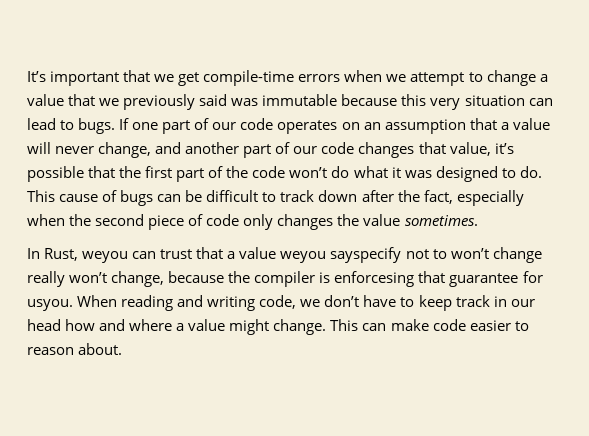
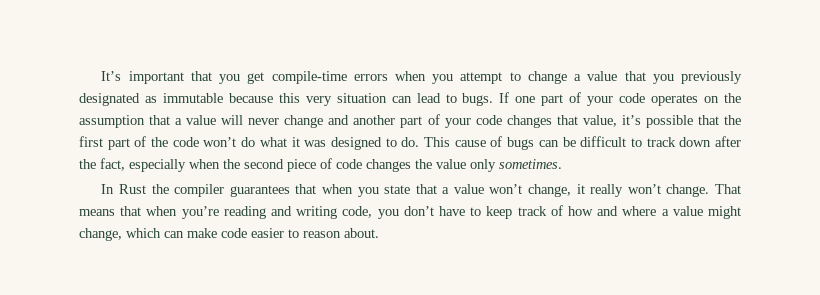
- It’s important that we get compile-time errors when we attempt to change a value that we previously said was immutable because this very situation can lead to bugs.
+ It’s important that you get compile-time errors when you attempt to change a value that you previously designated as immutable because this very situation can lead to bugs.
- If one part of our code operates on an assumption that a value will never change, and another part of our code changes that value, it’s possible that the first part of the code won’t do what it was designed to do.
+ If one part of your code operates on the assumption that a value will never change and another part of your code changes that value, it’s possible that the first part of the code won’t do what it was designed to do.
- This cause of bugs can be difficult to track down after the fact, especially when the second piece of code only changes the value sometimes.
+ This cause of bugs can be difficult to track down after the fact, especially when the second piece of code changes the value only sometimes.
- In Rust, weyou can trust that a value weyou sayspecify not to won’t change really won’t change, because the compiler is enforcesing that guarantee for usyou. When reading and writing code, we don’t have to keep track in our head how and where a value might change. This can make code easier to reason about.
+ In Rust the compiler guarantees that when you state that a value won’t change, it really won’t change. That means that when you’re reading and writing code, you don’t have to keep track of how and where a value might change, which can make code easier to reason about.

